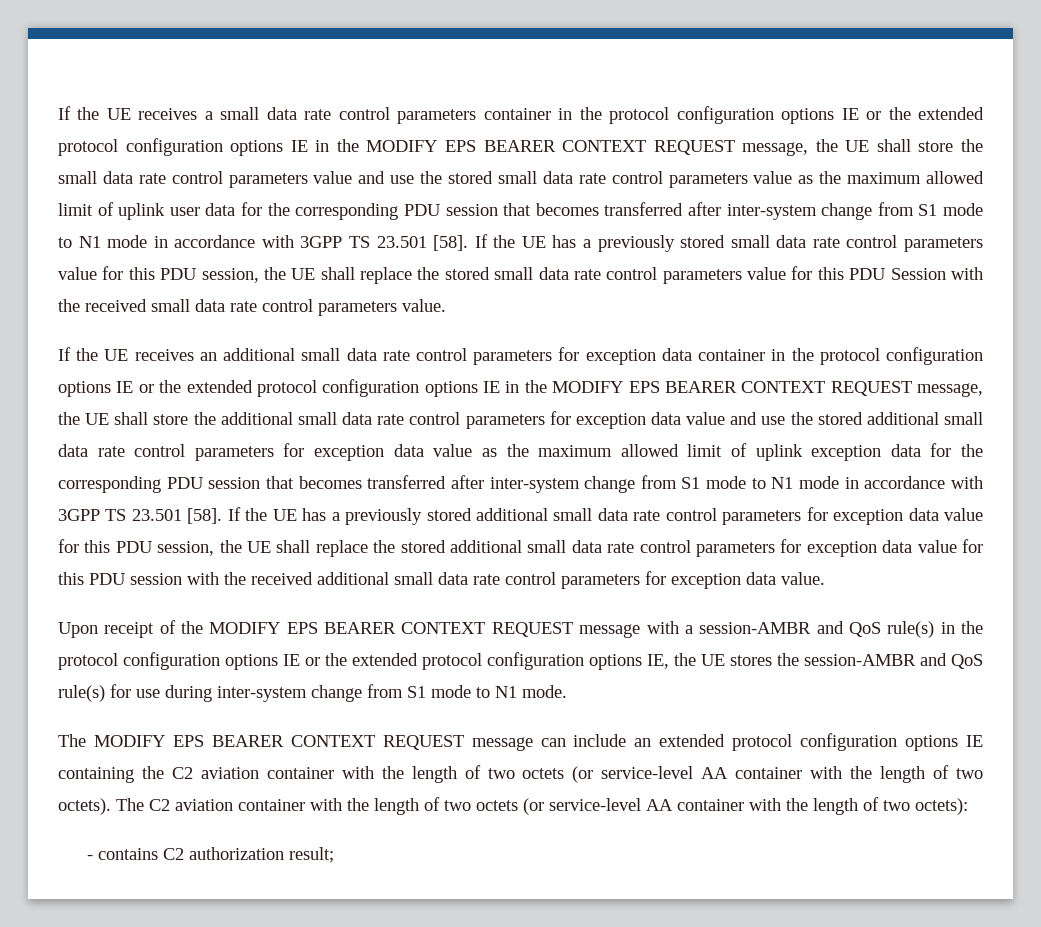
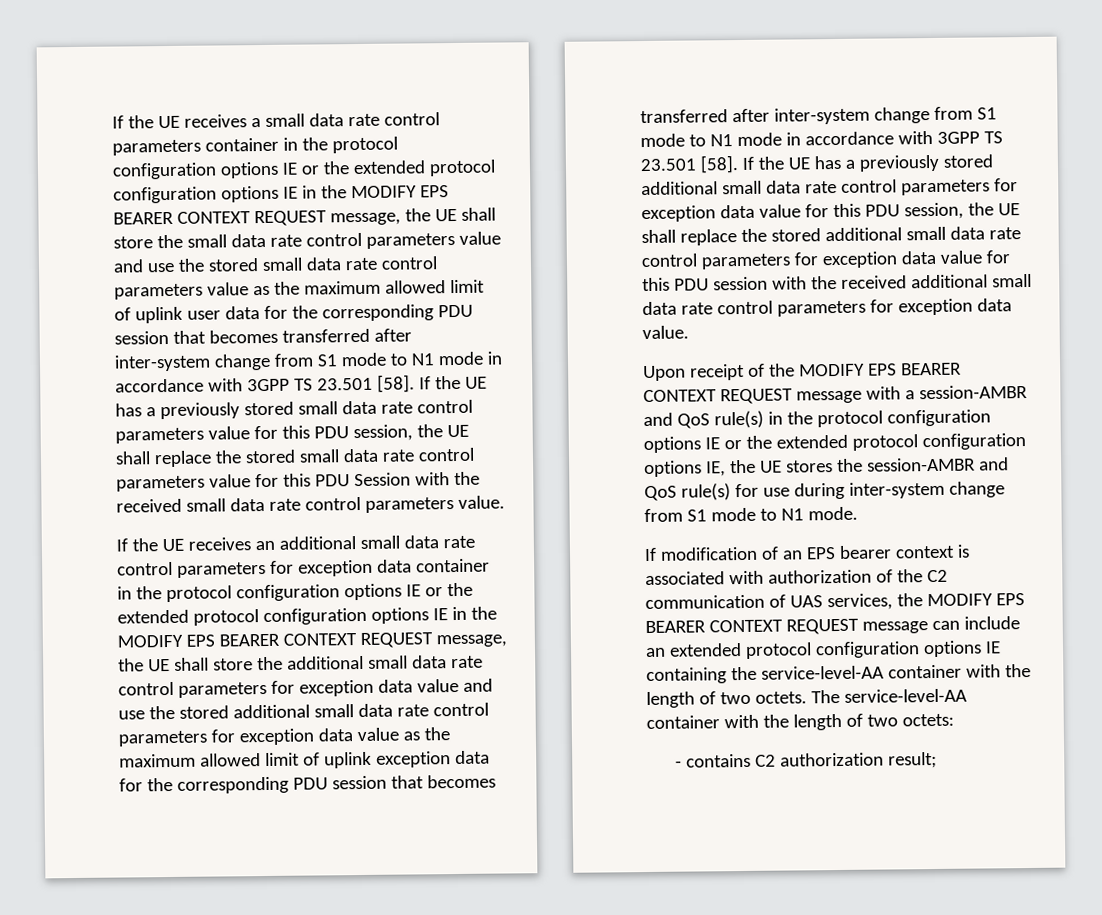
- The MODIFY EPS BEARER CONTEXT REQUEST message can include an extended protocol configuration options IE containing the C2 aviation container with the length of two octets (or service-level AA container with the length of two octets). The C2 aviation container with the length of two octets (or service-level AA container with the length of two octets):
+ If modification of an EPS bearer context is associated with authorization of the C2 communication of UAS services, the MODIFY EPS BEARER CONTEXT REQUEST message can include an extended protocol configuration options IE containing the service-level-AA container with the length of two octets. The service-level-AA container with the length of two octets:

